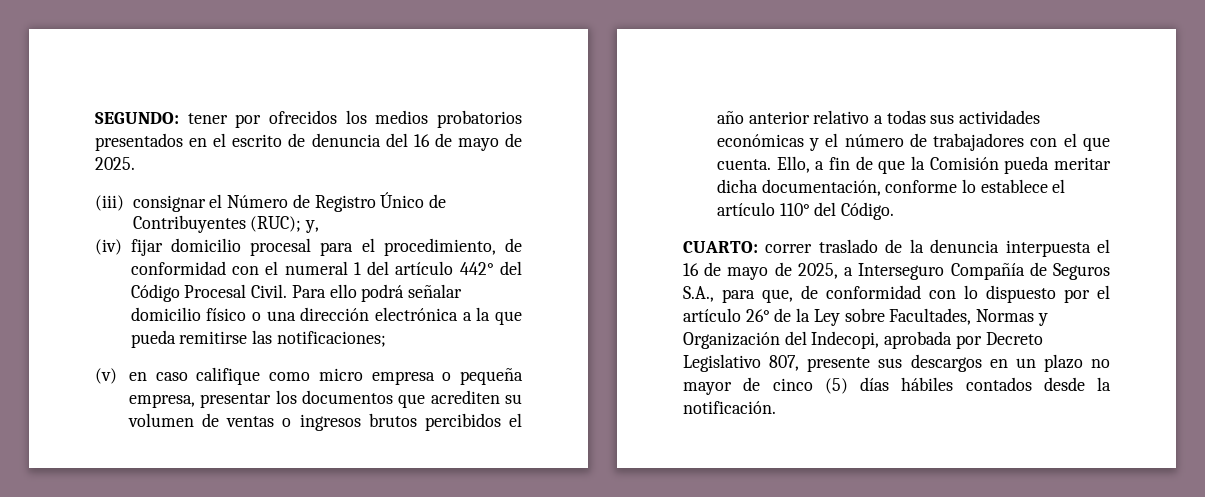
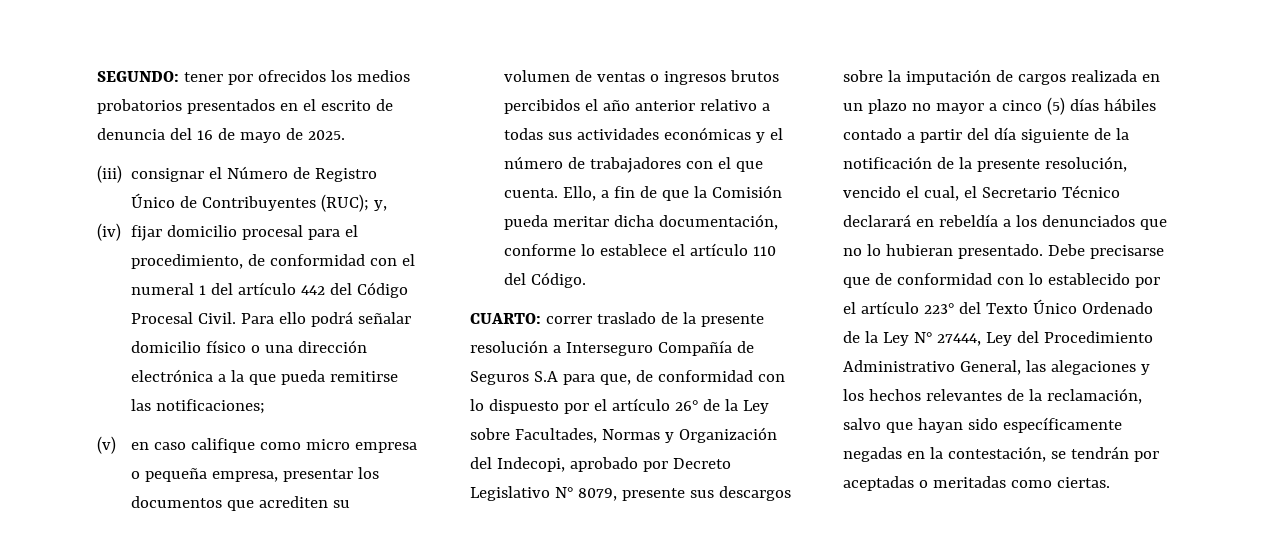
- (iv) fijar domicilio procesal para el procedimiento, de conformidad con el numeral 1 del artículo 442° del Código Procesal Civil.
+ (iv) fijar domicilio procesal para el procedimiento, de conformidad con el numeral 1 del artículo 442 del Código Procesal Civil.
- Ello, a fin de que la Comisión pueda meritar dicha documentación, conforme lo establece el artículo 110° del Código.
+ Ello, a fin de que la Comisión pueda meritar dicha documentación, conforme lo establece el artículo 110 del Código.
- CUARTO: correr traslado de la denuncia interpuesta el 16 de mayo de 2025, a Interseguro Compañía de Seguros S.A., para que, de conformidad con lo dispuesto por el artículo 26° de la Ley sobre Facultades, Normas y Organización del Indecopi, aprobada por Decreto Legislativo 807, presente sus descargos en un plazo no mayor de cinco (5) días hábiles contados desde la notificación.
+ CUARTO: correr traslado de la presente resolución a Interseguro Compañía de Seguros S.A para que, de conformidad con lo dispuesto por el artículo 26° de la Ley sobre Facultades, Normas y Organización del Indecopi, aprobado por Decreto Legislativo N° 8079, presente sus descargos sobre la imputación de cargos realizada en un plazo no mayor a cinco (5) días hábiles contado a partir del día siguiente de la notificación de la presente resolución, vencido el cual, el Secretario Técnico declarará en rebeldía a los denunciados que no lo hubieran presentado. Debe precisarse que de conformidad con lo establecido por el artículo 223° del Texto Único Ordenado de la Ley N° 27444, Ley del Procedimiento Administrativo General, las alegaciones y los hechos relevantes de la reclamación, salvo que hayan sido específicamente negadas en la contestación, se tendrán por aceptadas o meritadas como ciertas.

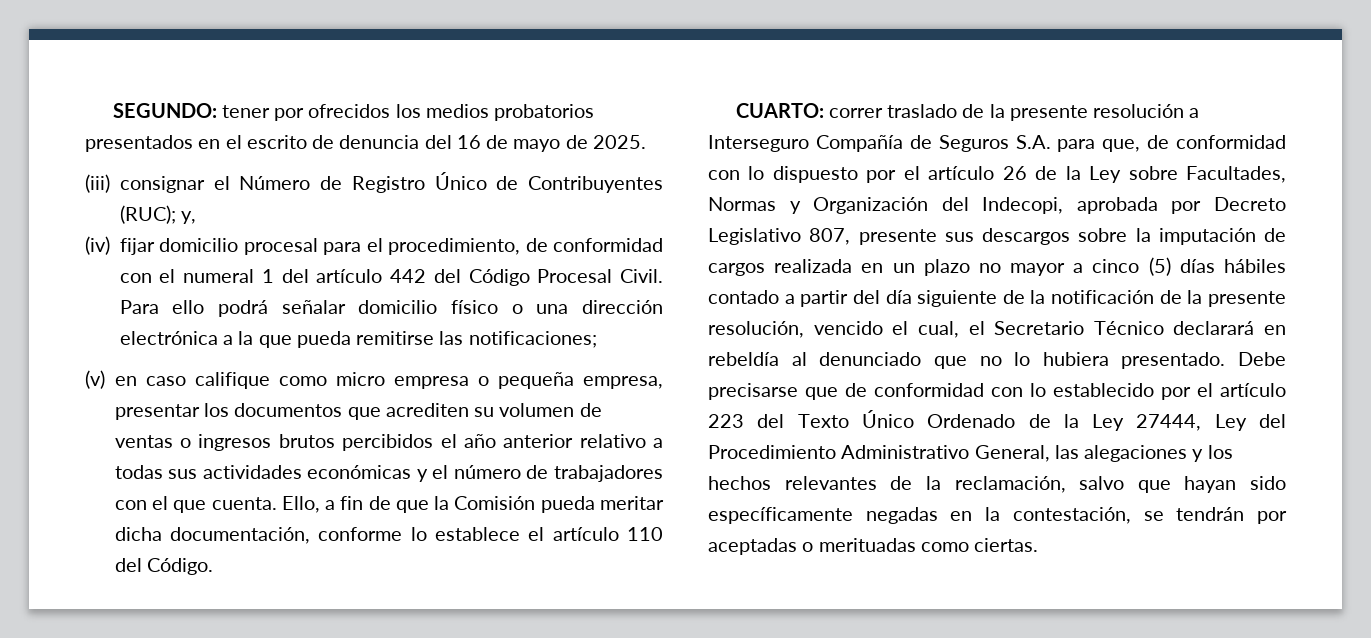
- correr traslado de la presente resolución a Interseguro Compañía de Seguros S.A para que, de conformidad con lo dispuesto por el artículo 26° de la Ley sobre Facultades, Normas y Organización del Indecopi, aprobado por Decreto Legislativo N° 8079, presente sus descargos sobre la imputación de cargos realizada en un plazo no mayor a cinco (5) días hábiles contado a partir del día siguiente de la notificación de la presente resolución, vencido el cual, el Secretario Técnico declarará en rebeldía a los denunciados que no lo hubieran presentado.
+ correr traslado de la presente resolución a Interseguro Compañía de Seguros S.A. para que, de conformidad con lo dispuesto por el artículo 26 de la Ley sobre Facultades, Normas y Organización del Indecopi, aprobada por Decreto Legislativo 807, presente sus descargos sobre la imputación de cargos realizada en un plazo no mayor a cinco (5) días hábiles contado a partir del día siguiente de la notificación de la presente resolución, vencido el cual, el Secretario Técnico declarará en rebeldía al denunciado que no lo hubiera presentado.
- Debe precisarse que de conformidad con lo establecido por el artículo 223° del Texto Único Ordenado de la Ley N° 27444, Ley del Procedimiento Administrativo General, las alegaciones y los hechos relevantes de la reclamación, salvo que hayan sido específicamente negadas en la contestación, se tendrán por aceptadas o meritadas como ciertas.
+ Debe precisarse que de conformidad con lo establecido por el artículo 223 del Texto Único Ordenado de la Ley 27444, Ley del Procedimiento Administrativo General, las alegaciones y los hechos relevantes de la reclamación, salvo que hayan sido específicamente negadas en la contestación, se tendrán por aceptadas o merituadas como ciertas.

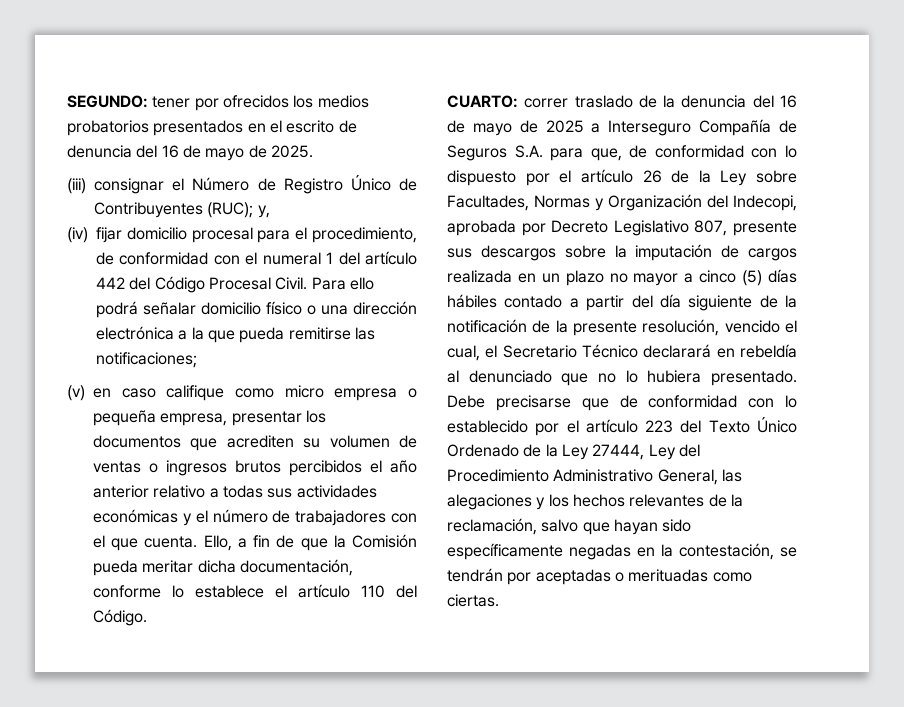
- correr traslado de la presente resolución a Interseguro Compañía de Seguros S.A. para que, de conformidad con lo dispuesto por el artículo 26 de la Ley sobre Facultades, Normas y Organización del Indecopi, aprobada por Decreto Legislativo 807, presente sus descargos sobre la imputación de cargos realizada en un plazo no mayor a cinco (5) días hábiles contado a partir del día siguiente de la notificación de la presente resolución, vencido el cual, el Secretario Técnico declarará en rebeldía al denunciado que no lo hubiera presentado.
+ correr traslado de la denuncia del 16 de mayo de 2025 a Interseguro Compañía de Seguros S.A. para que, de conformidad con lo dispuesto por el artículo 26 de la Ley sobre Facultades, Normas y Organización del Indecopi, aprobada por Decreto Legislativo 807, presente sus descargos sobre la imputación de cargos realizada en un plazo no mayor a cinco (5) días hábiles contado a partir del día siguiente de la notificación de la presente resolución, vencido el cual, el Secretario Técnico declarará en rebeldía al denunciado que no lo hubiera presentado.

